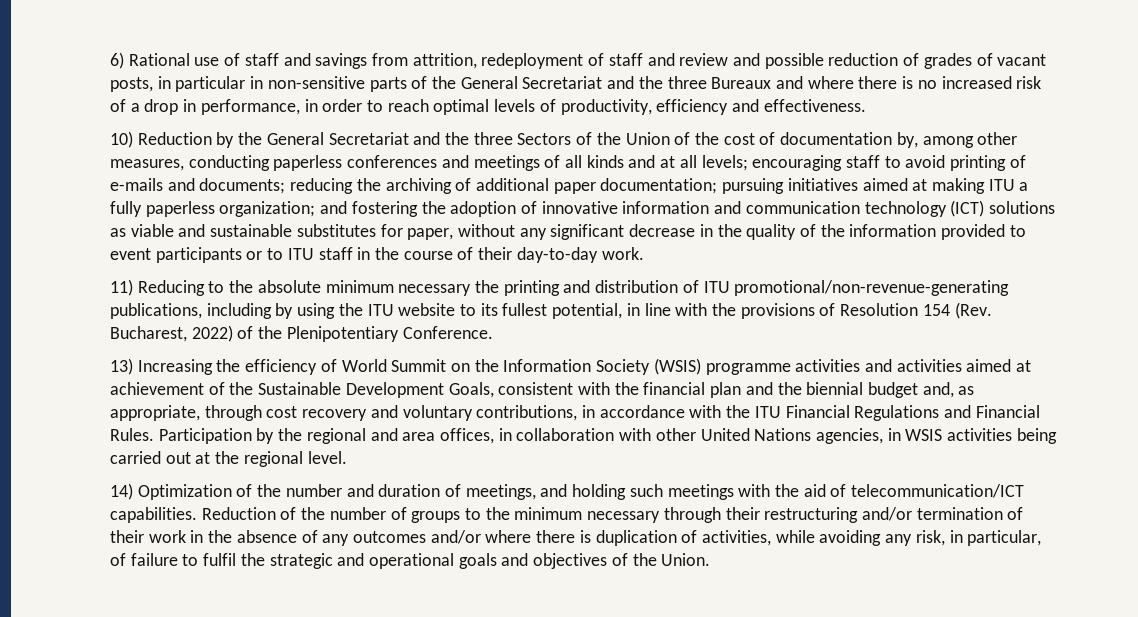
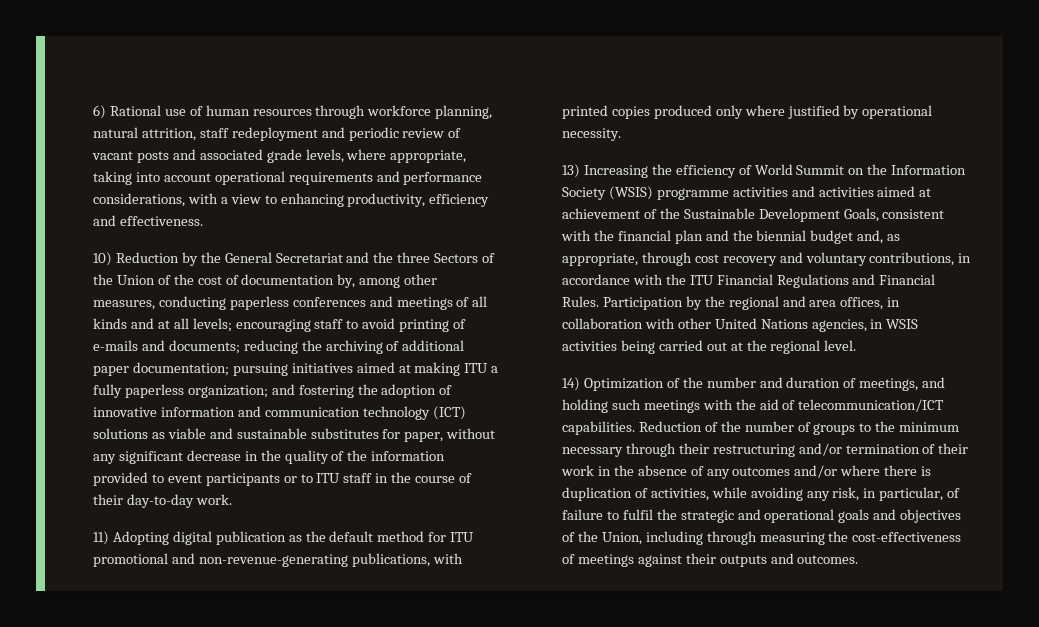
- 6) Rational use of staff and savings from attrition, redeployment of staff and review and possible reduction of grades of vacant posts, in particular in non-sensitive parts of the General Secretariat and the three Bureaux and where there is no increased risk of a drop in performance, in order to reach optimal levels of productivity, efficiency and effectiveness.
+ 6) Rational use of human resources through workforce planning, natural attrition, staff redeployment and periodic review of vacant posts and associated grade levels, where appropriate, taking into account operational requirements and performance considerations, with a view to enhancing productivity, efficiency and effectiveness.
- 11) Reducing to the absolute minimum necessary the printing and distribution of ITU promotional/non-revenue-generating publications, including by using the ITU website to its fullest potential, in line with the provisions of Resolution 154 (Rev. Bucharest, 2022) of the Plenipotentiary Conference.
+ 11) Adopting digital publication as the default method for ITU promotional and non-revenue-generating publications, with printed copies produced only where justified by operational necessity.
- Reduction of the number of groups to the minimum necessary through their restructuring and/or termination of their work in the absence of any outcomes and/or where there is duplication of activities, while avoiding any risk, in particular, of failure to fulfil the strategic and operational goals and objectives of the Union.
+ Reduction of the number of groups to the minimum necessary through their restructuring and/or termination of their work in the absence of any outcomes and/or where there is duplication of activities, while avoiding any risk, in particular, of failure to fulfil the strategic and operational goals and objectives of the Union, including through measuring the cost-effectiveness of meetings against their outputs and outcomes.

